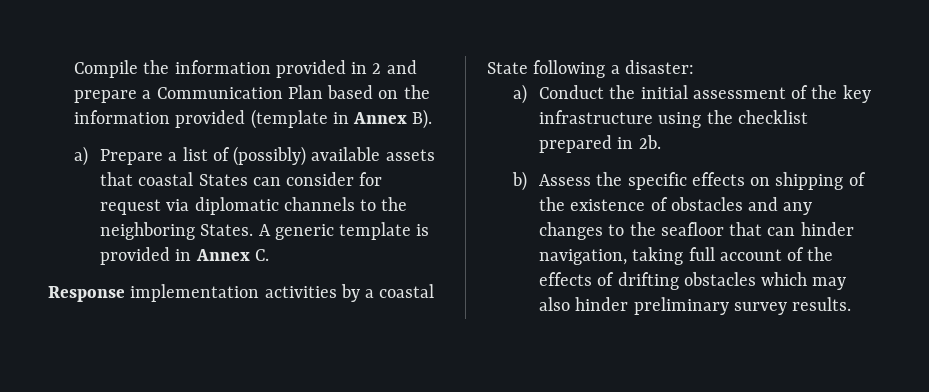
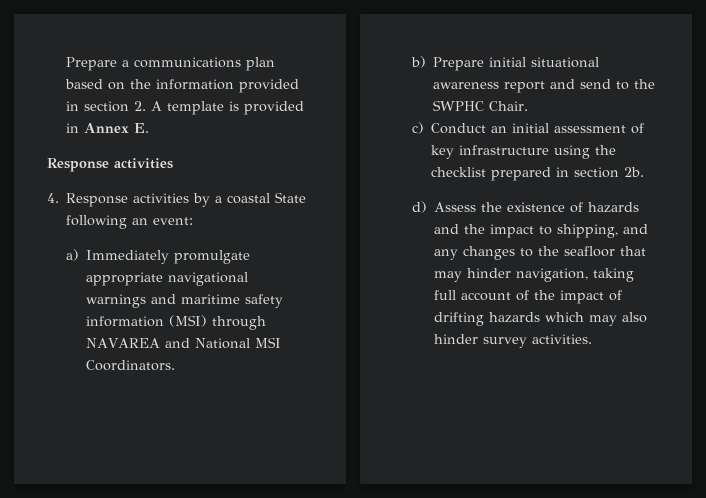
- Compile the information provided in 2 and prepare a Communication Plan based on the information provided (template in Annex B).
- a) Prepare a list of (possibly) available assets that coastal States can consider for request via diplomatic channels to the neighboring States. A generic template is provided in Annex C.
- Response implementation activities by a coastal State following a disaster:
- a) Conduct the initial assessment of the key infrastructure using the checklist prepared in 2b.
+ Prepare a communications plan based on the information provided in section 2. A template is provided in Annex E.
+ Response activities
+ 4. Response activities by a coastal State following an event:
+ a) Immediately promulgate appropriate navigational warnings and maritime safety information (MSI) through NAVAREA and National MSI Coordinators.
+ b) Prepare initial situational awareness report and send to the SWPHC Chair.
+ c) Conduct an initial assessment of key infrastructure using the checklist prepared in section 2b.
- b) Assess the specific effects on shipping of the existence of obstacles and any changes to the seafloor that can hinder navigation, taking full account of the effects of drifting obstacles which may also hinder preliminary survey results.
+ d) Assess the existence of hazards and the impact to shipping, and any changes to the seafloor that may hinder navigation, taking full account of the impact of drifting hazards which may also hinder survey activities.

